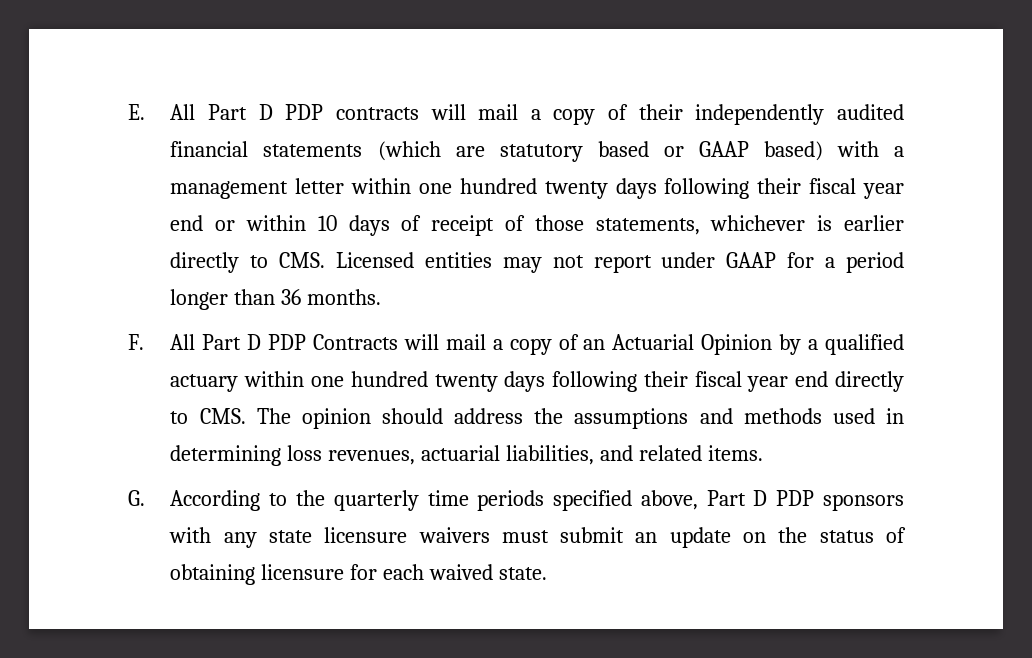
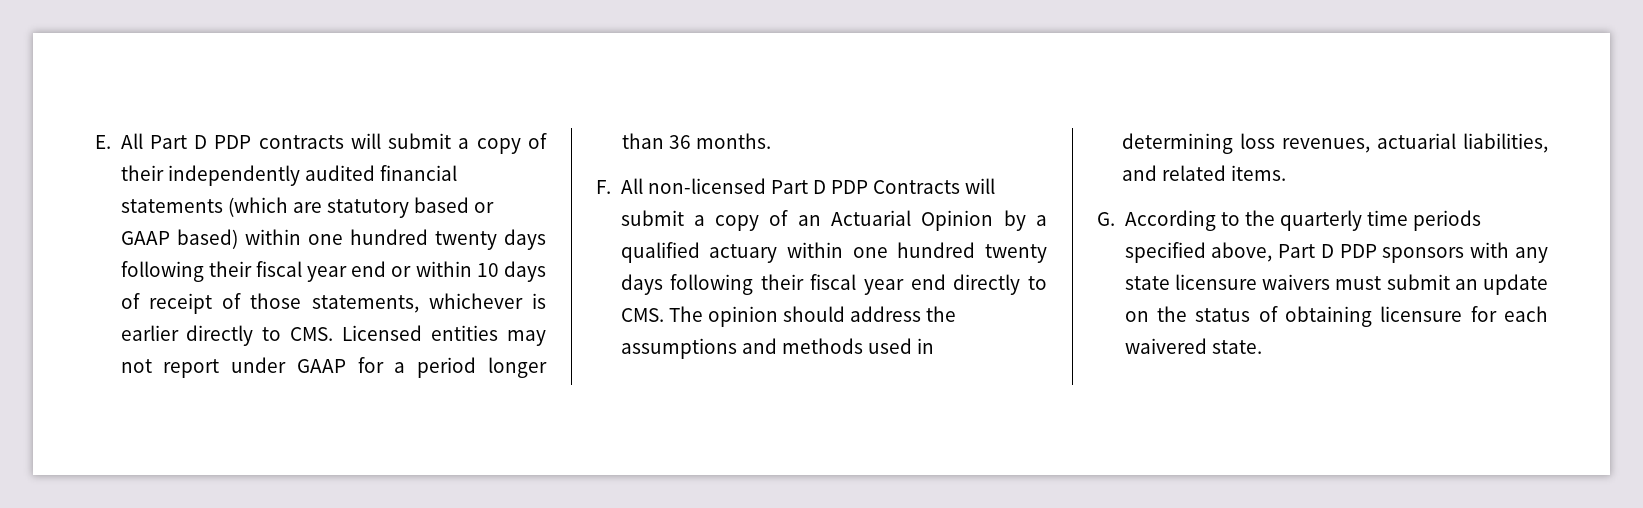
- E. All Part D PDP contracts will mail a copy of their independently audited financial statements (which are statutory based or GAAP based) with a management letter within one hundred twenty days following their fiscal year end or within 10 days of receipt of those statements, whichever is earlier directly to CMS. Licensed entities may not report under GAAP for a period longer than 36 months.
+ E. All Part D PDP contracts will submit a copy of their independently audited financial statements (which are statutory based or GAAP based) within one hundred twenty days following their fiscal year end or within 10 days of receipt of those statements, whichever is earlier directly to CMS. Licensed entities may not report under GAAP for a period longer than 36 months.
- F. All Part D PDP Contracts will mail a copy of an Actuarial Opinion by a qualified actuary within one hundred twenty days following their fiscal year end directly to CMS. The opinion should address the assumptions and methods used in determining loss revenues, actuarial liabilities, and related items.
+ F. All non-licensed Part D PDP Contracts will submit a copy of an Actuarial Opinion by a qualified actuary within one hundred twenty days following their fiscal year end directly to CMS. The opinion should address the assumptions and methods used in determining loss revenues, actuarial liabilities, and related items.
- G. According to the quarterly time periods specified above, Part D PDP sponsors with any state licensure waivers must submit an update on the status of obtaining licensure for each waived state.
+ G. According to the quarterly time periods specified above, Part D PDP sponsors with any state licensure waivers must submit an update on the status of obtaining licensure for each waivered state.

